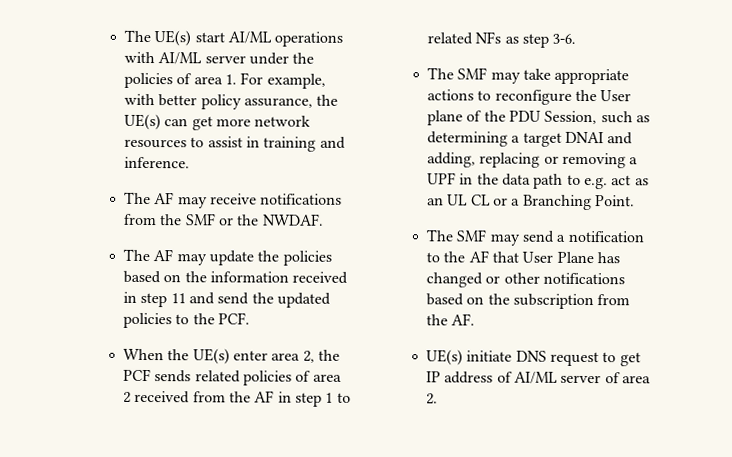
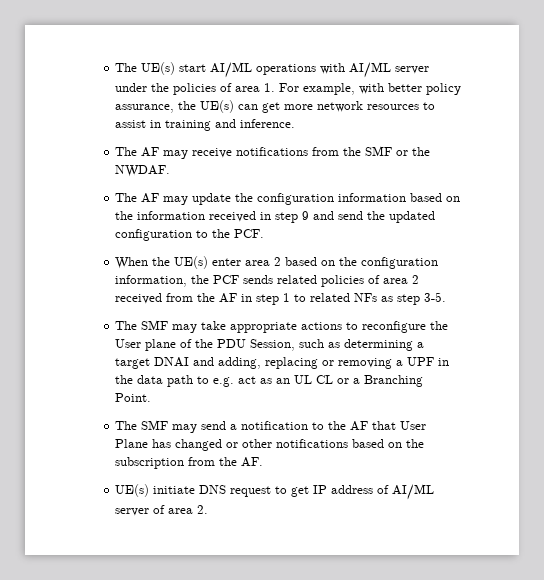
- The AF may update the policies based on the information received in step 11 and send the updated policies to the PCF.
+ The AF may update the configuration information based on the information received in step 9 and send the updated configuration to the PCF.
- When the UE(s) enter area 2, the PCF sends related policies of area 2 received from the AF in step 1 to related NFs as step 3-6.
+ When the UE(s) enter area 2 based on the configuration information, the PCF sends related policies of area 2 received from the AF in step 1 to related NFs as step 3-5.

